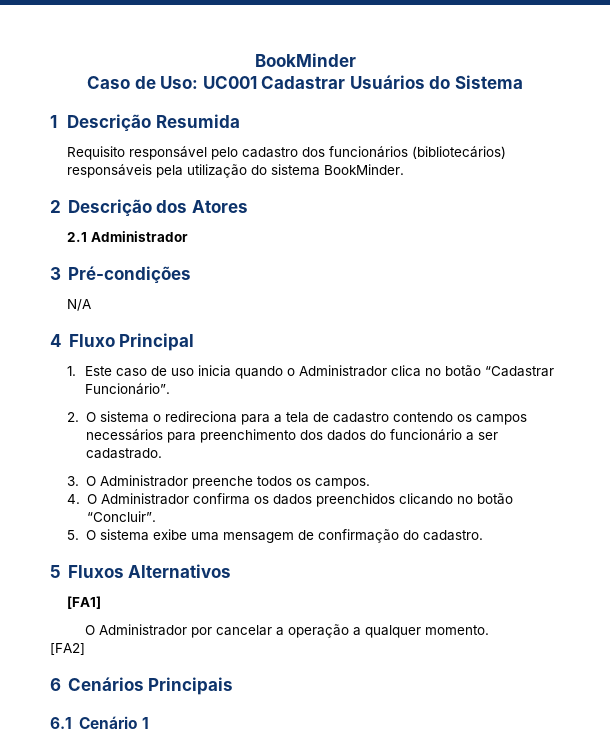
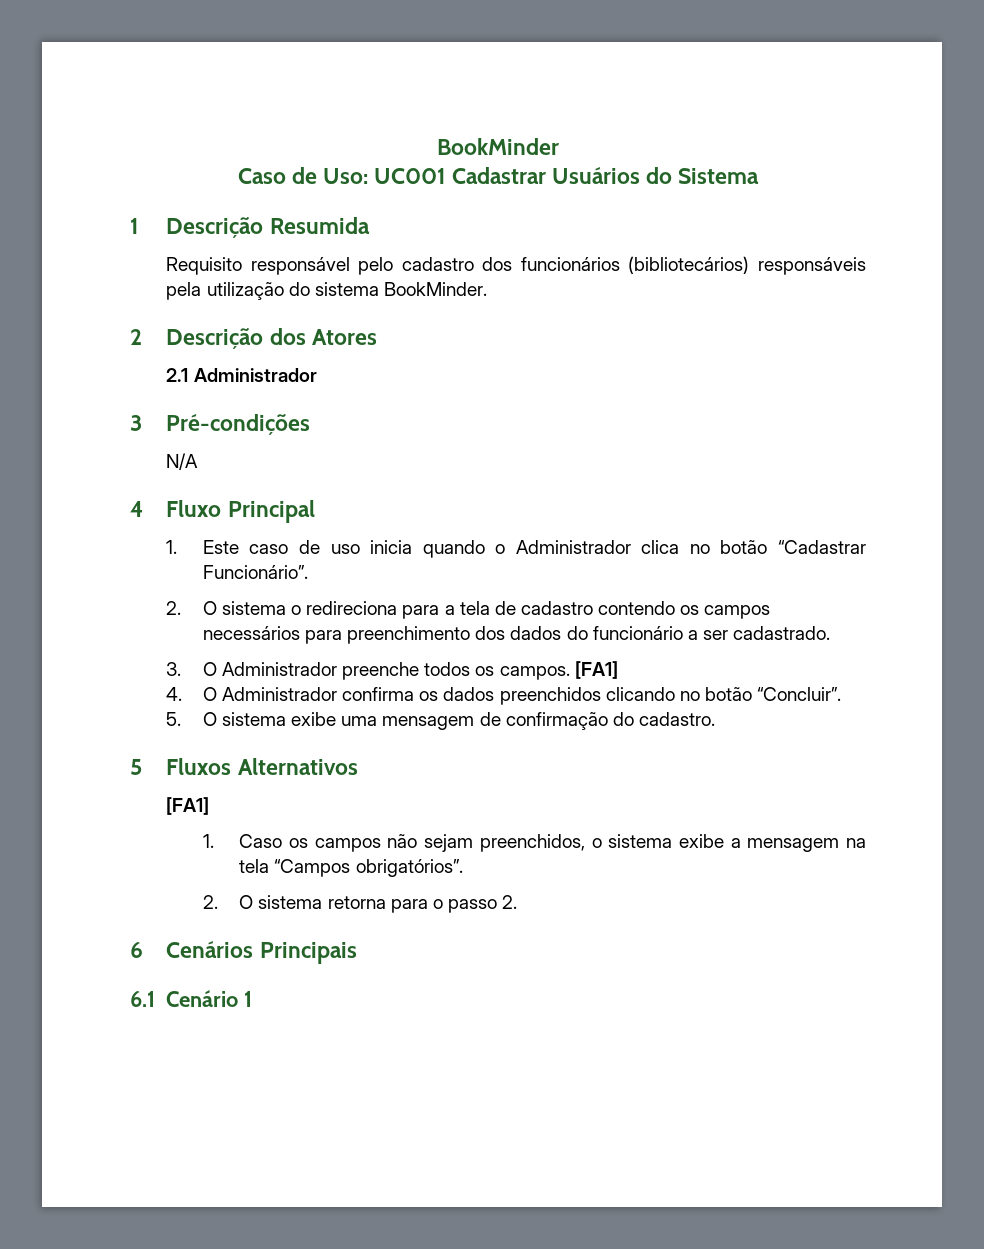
- 3. O Administrador preenche todos os campos.
+ 3. O Administrador preenche todos os campos. [FA1]
- O Administrador por cancelar a operação a qualquer momento.
- [FA2]
+ 1. Caso os campos não sejam preenchidos, o sistema exibe a mensagem na tela “Campos obrigatórios”.
+ 2. O sistema retorna para o passo 2.

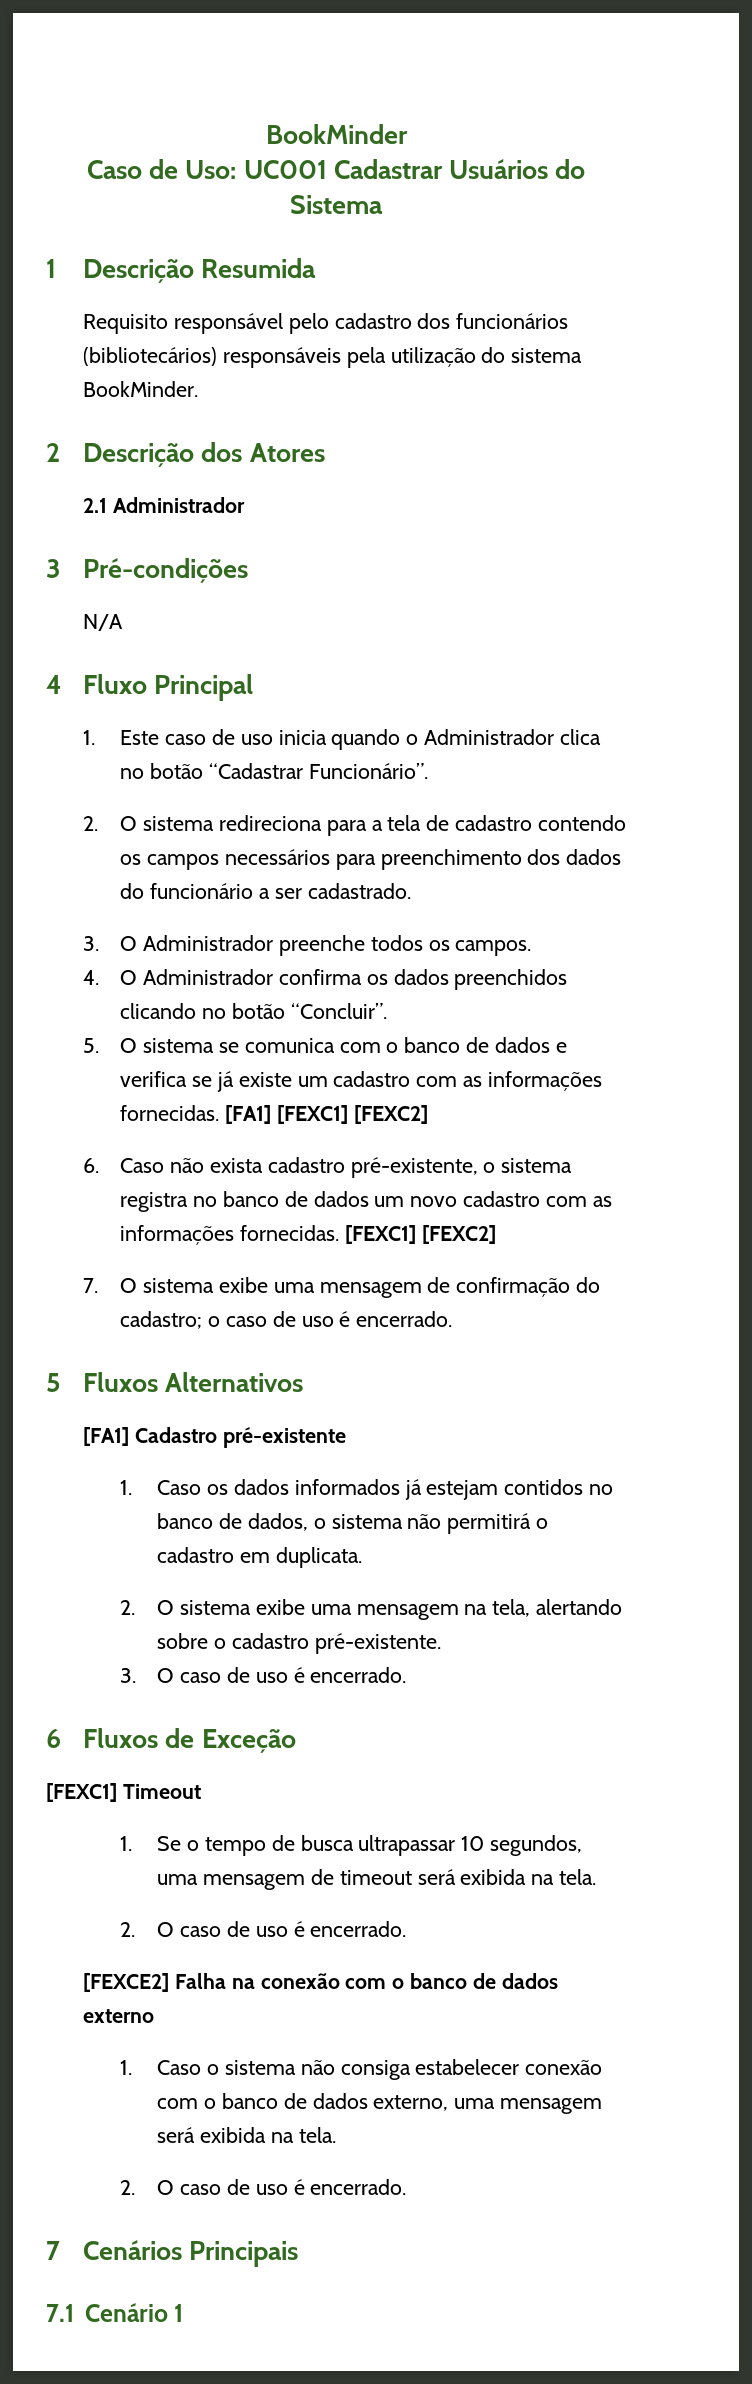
- 2. O sistema o redireciona para a tela de cadastro contendo os campos necessários para preenchimento dos dados do funcionário a ser cadastrado.
+ 2. O sistema redireciona para a tela de cadastro contendo os campos necessários para preenchimento dos dados do funcionário a ser cadastrado.
- 3. O Administrador preenche todos os campos. [FA1]
+ 3. O Administrador preenche todos os campos.
- 5. O sistema exibe uma mensagem de confirmação do cadastro.
+ 5. O sistema se comunica com o banco de dados e verifica se já existe um cadastro com as informações fornecidas. [FA1] [FEXC1] [FEXC2]
+ 6. Caso não exista cadastro pré-existente, o sistema registra no banco de dados um novo cadastro com as informações fornecidas. [FEXC1] [FEXC2]
+ 7. O sistema exibe uma mensagem de confirmação do cadastro; o caso de uso é encerrado.
  5 Fluxos Alternativos
- [FA1]
+ [FA1] Cadastro pré-existente
- 1. Caso os campos não sejam preenchidos, o sistema exibe a mensagem na tela “Campos obrigatórios”.
- 2. O sistema retorna para o passo 2.
- 6 Cenários Principais
+ 1. Caso os dados informados já estejam contidos no banco de dados, o sistema não permitirá o cadastro em duplicata.
+ 2. O sistema exibe uma mensagem na tela, alertando sobre o cadastro pré-existente.
+ 3. O caso de uso é encerrado.
+ 6 Fluxos de Exceção
+ [FEXC1] Timeout
+ 1. Se o tempo de busca ultrapassar 10 segundos, uma mensagem de timeout será exibida na tela.
+ 2. O caso de uso é encerrado.
+ [FEXCE2] Falha na conexão com o banco de dados externo
+ 1. Caso o sistema não consiga estabelecer conexão com o banco de dados externo, uma mensagem será exibida na tela.
+ 2. O caso de uso é encerrado.
+ 7 Cenários Principais
- 6.1 Cenário 1
+ 7.1 Cenário 1

